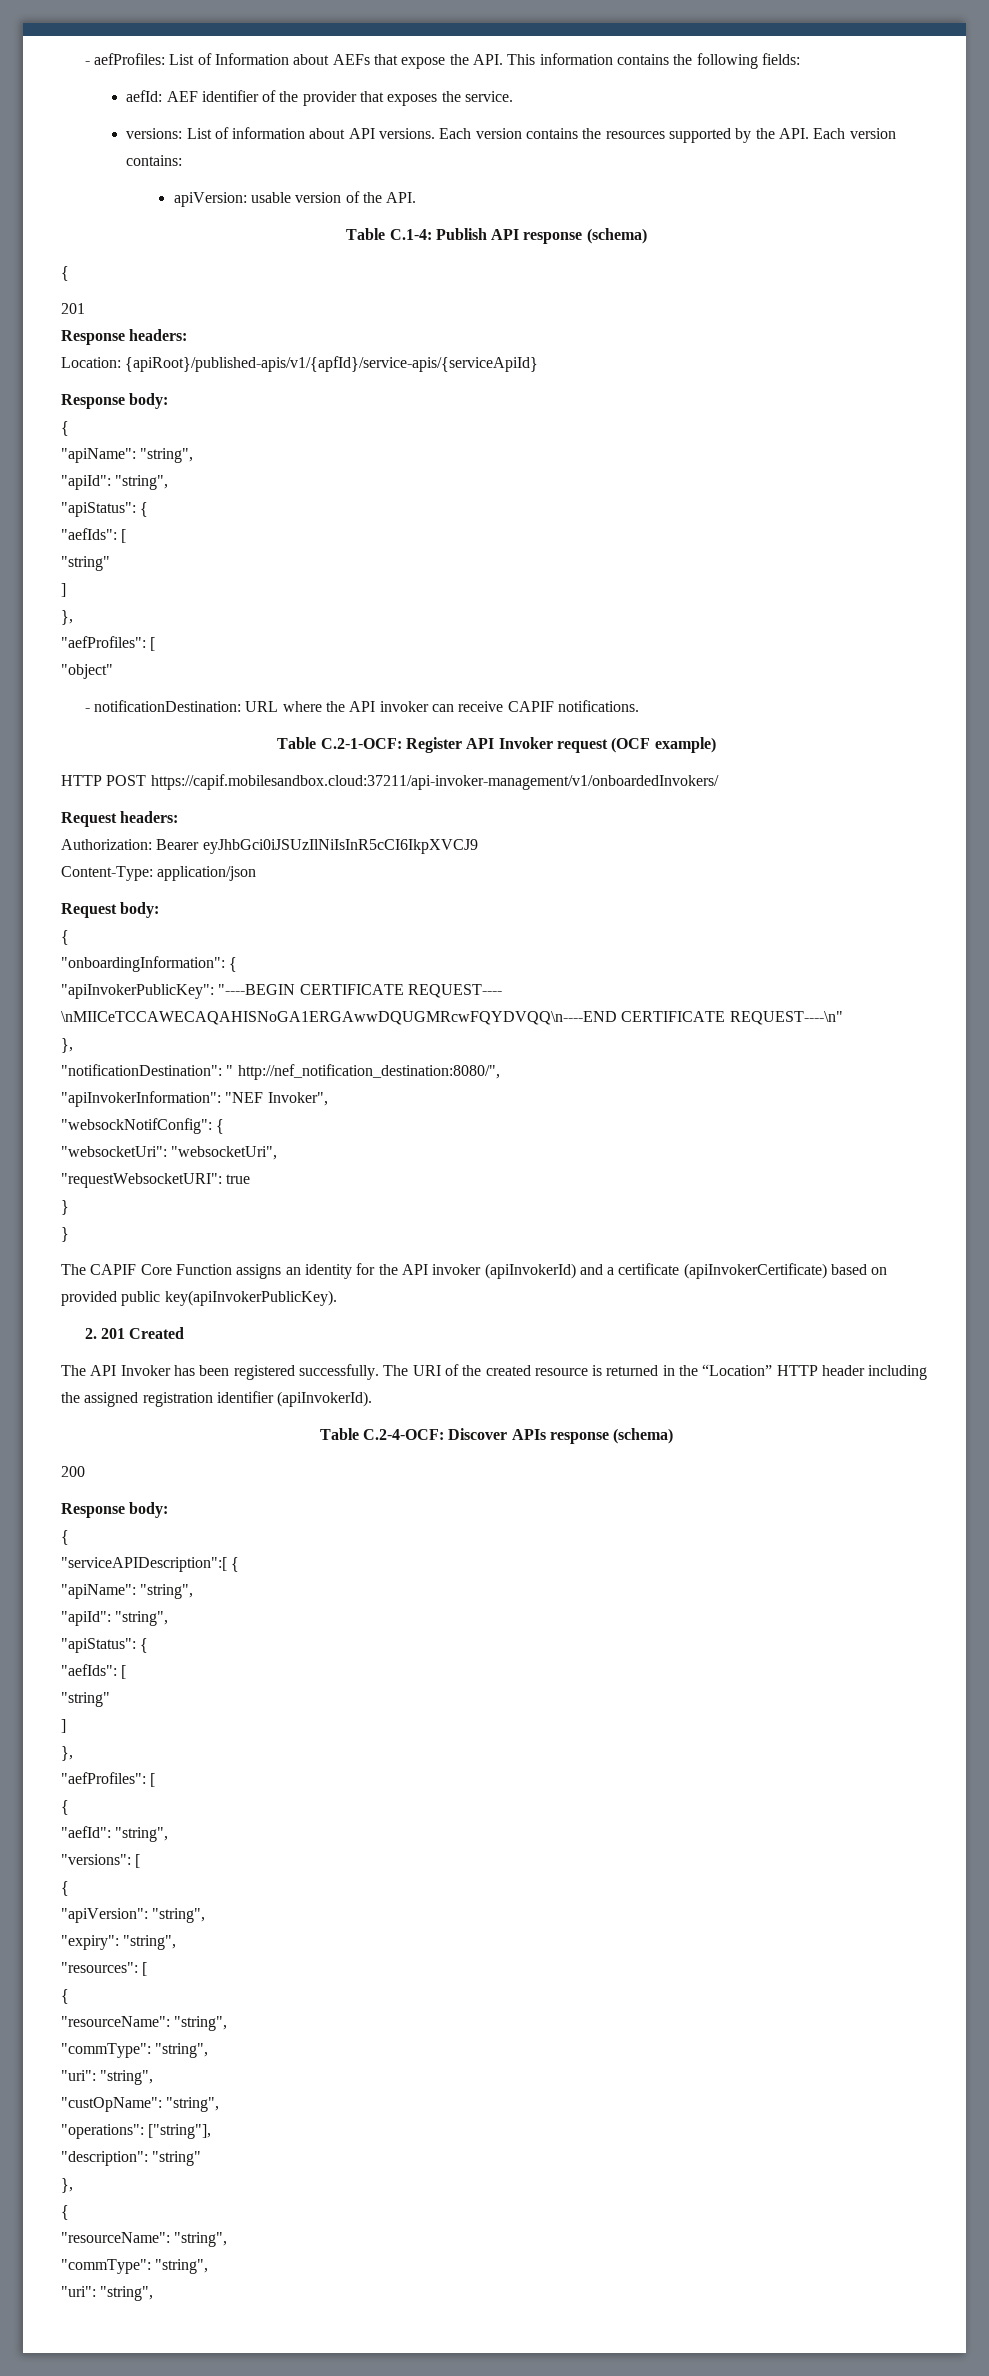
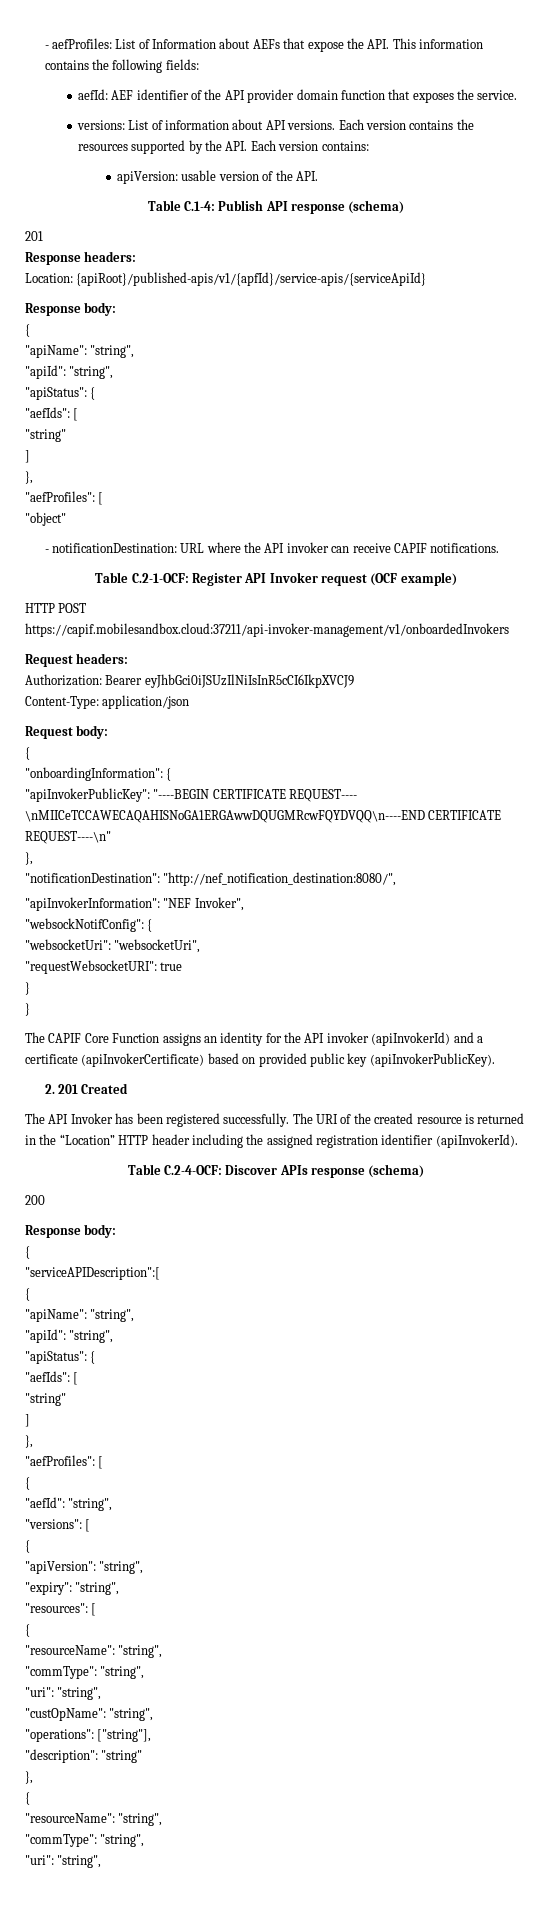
- aefId: AEF identifier of the provider that exposes the service.
+ aefId: AEF identifier of the API provider domain function that exposes the service.
  Table C.1-4: Publish API response (schema)
- {
- HTTP POST https://capif.mobilesandbox.cloud:37211/api-invoker-management/v1/onboardedInvokers/
+ HTTP POST https://capif.mobilesandbox.cloud:37211/api-invoker-management/v1/onboardedInvokers
- "notificationDestination": " http://nef_notification_destination:8080/",
+ "notificationDestination": "http://nef_notification_destination:8080/",
- The CAPIF Core Function assigns an identity for the API invoker (apiInvokerId) and a certificate (apiInvokerCertificate) based on provided public key(apiInvokerPublicKey).
+ The CAPIF Core Function assigns an identity for the API invoker (apiInvokerId) and a certificate (apiInvokerCertificate) based on provided public key (apiInvokerPublicKey).
- "serviceAPIDescription":[ {
+ "serviceAPIDescription":[
+ {

